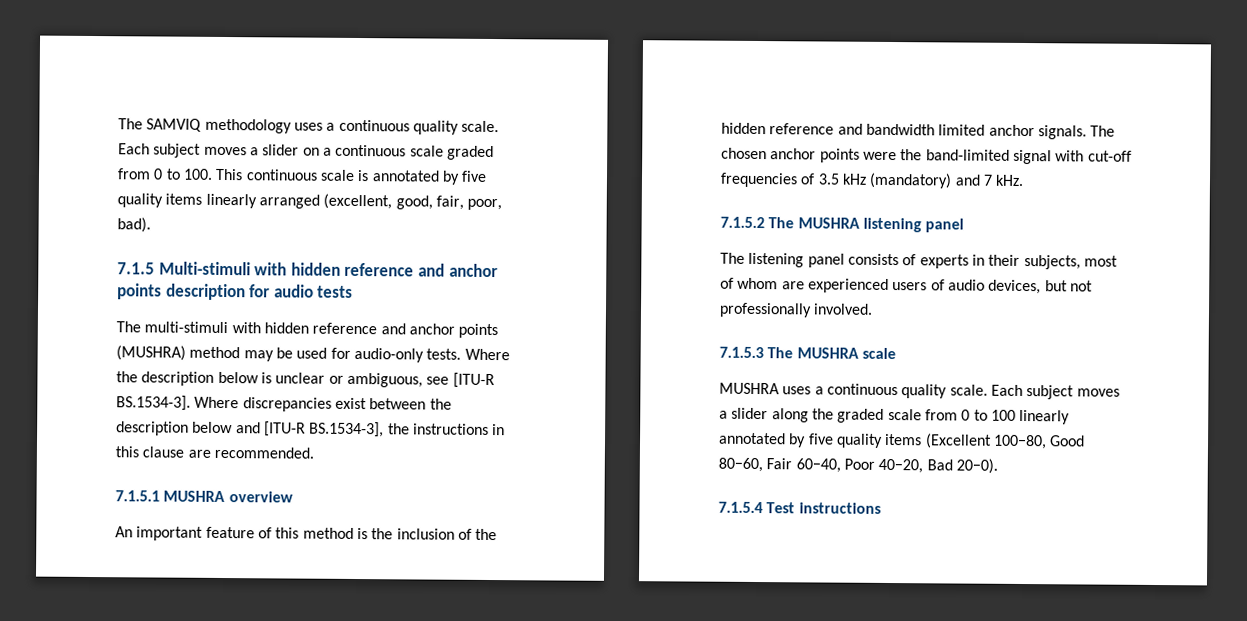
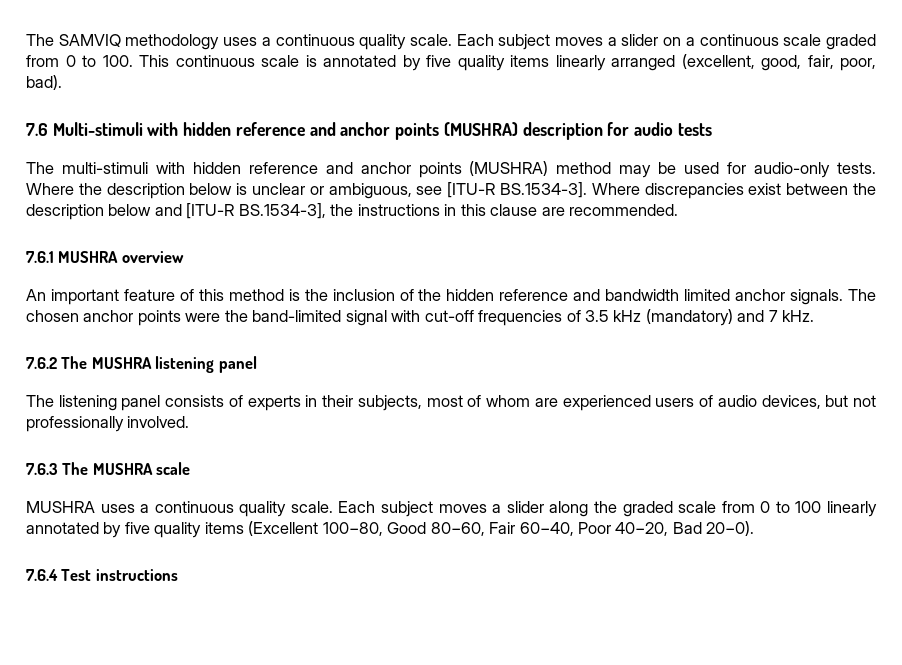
- 7.1.5 Multi-stimuli with hidden reference and anchor points description for audio tests
+ 7.6 Multi-stimuli with hidden reference and anchor points (MUSHRA) description for audio tests
- 7.1.5.1 MUSHRA overview
+ 7.6.1 MUSHRA overview
- 7.1.5.2 The MUSHRA listening panel
+ 7.6.2 The MUSHRA listening panel
- 7.1.5.3 The MUSHRA scale
+ 7.6.3 The MUSHRA scale
- 7.1.5.4 Test instructions
+ 7.6.4 Test instructions

